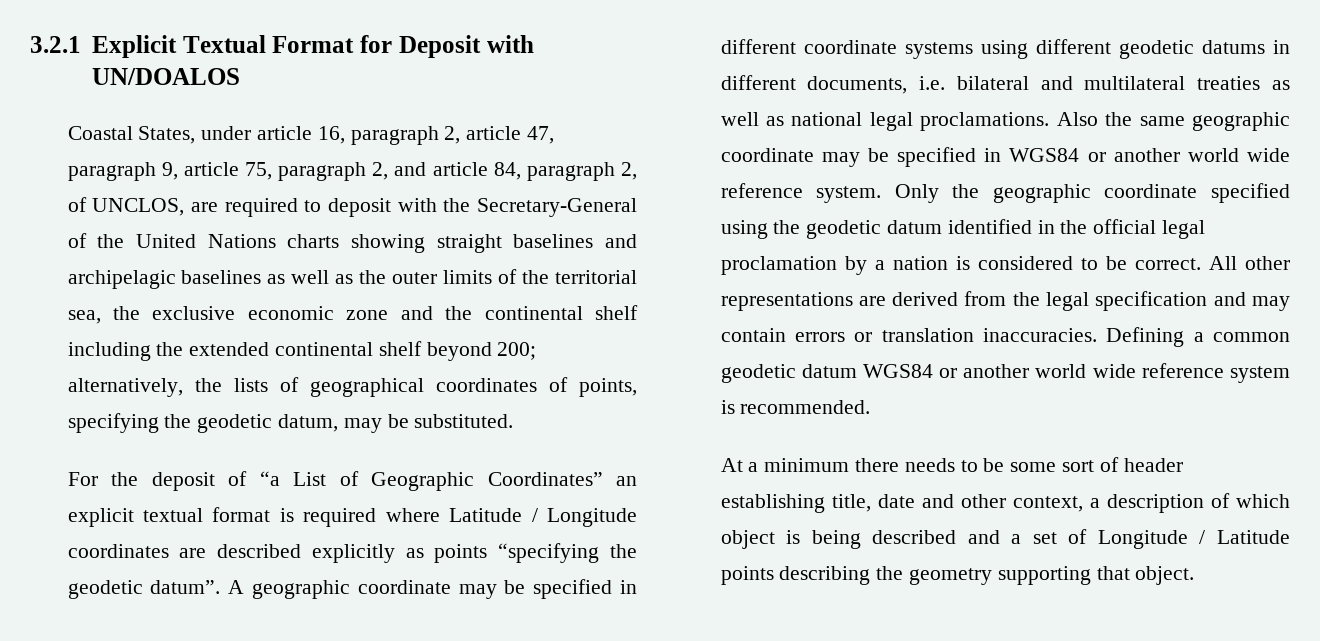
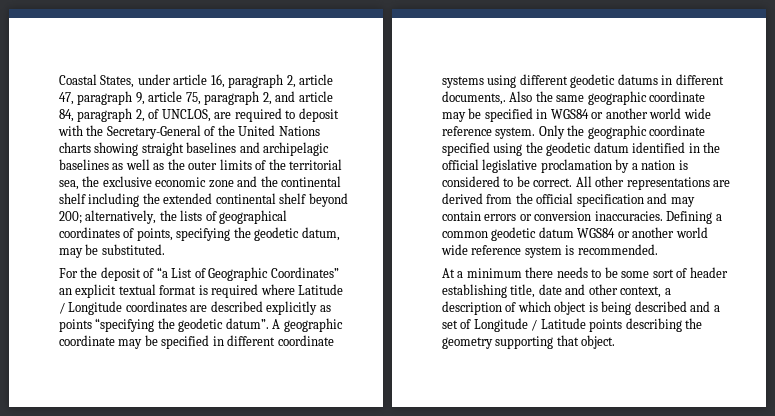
- 3.2.1 Explicit Textual Format for Deposit with UN/DOALOS
- A geographic coordinate may be specified in different coordinate systems using different geodetic datums in different documents, i.e. bilateral and multilateral treaties as well as national legal proclamations.
+ A geographic coordinate may be specified in different coordinate systems using different geodetic datums in different documents,.
- Only the geographic coordinate specified using the geodetic datum identified in the official legal proclamation by a nation is considered to be correct.
+ Only the geographic coordinate specified using the geodetic datum identified in the official legislative proclamation by a nation is considered to be correct.
- All other representations are derived from the legal specification and may contain errors or translation inaccuracies.
+ All other representations are derived from the official specification and may contain errors or conversion inaccuracies.

